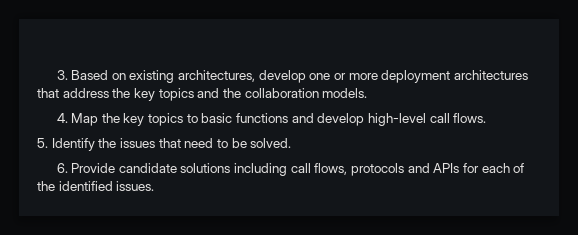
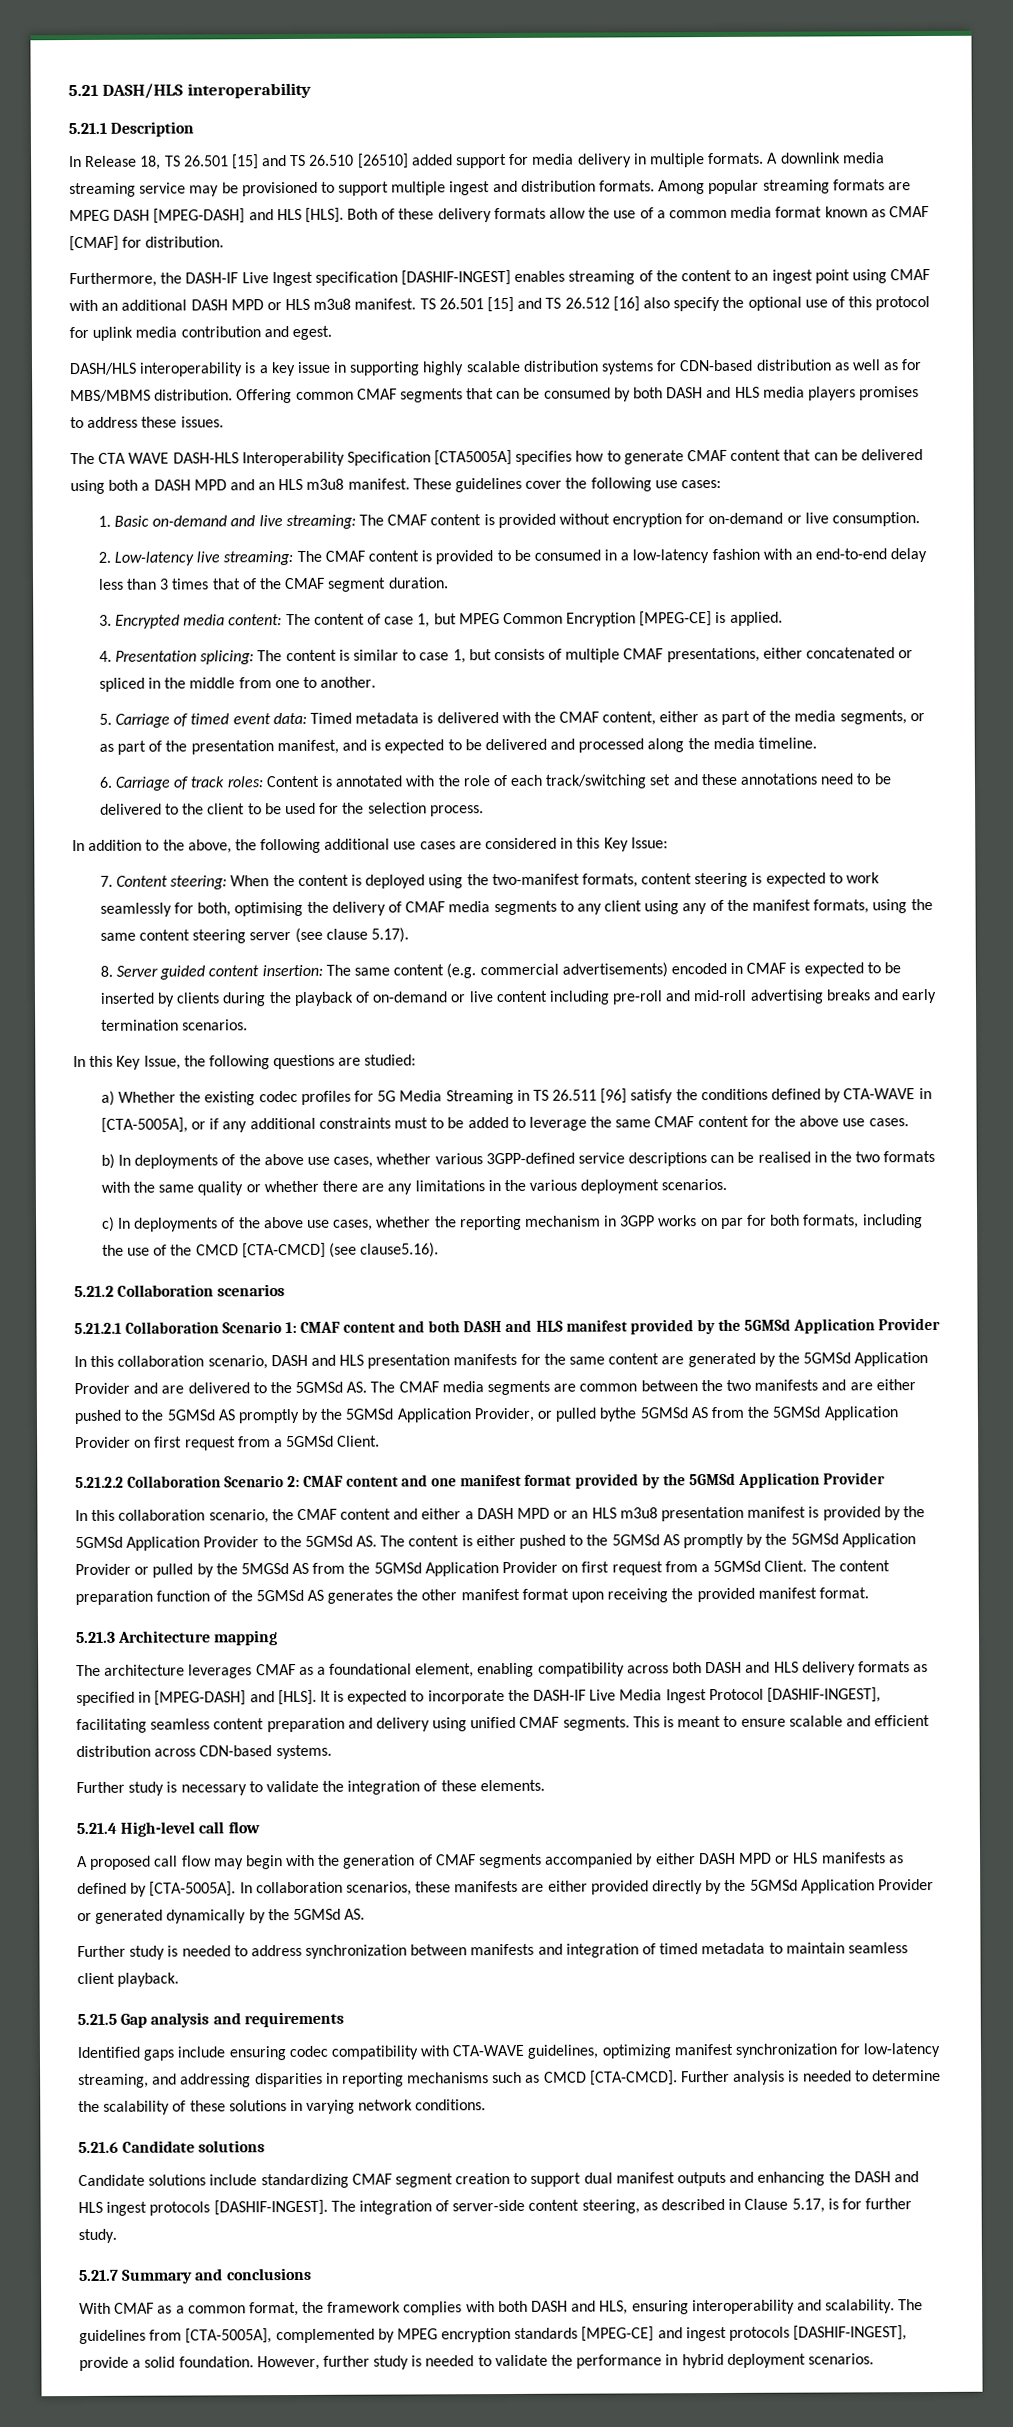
- 3. Based on existing architectures, develop one or more deployment architectures that address the key topics and the collaboration models.
- 4. Map the key topics to basic functions and develop high-level call flows.
- 5. Identify the issues that need to be solved.
- 6. Provide candidate solutions including call flows, protocols and APIs for each of the identified issues.
+ 5.21 DASH/HLS interoperability
+ 5.21.1 Description
+ In Release 18, TS 26.501 [15] and TS 26.510 [26510] added support for media delivery in multiple formats. A downlink media streaming service may be provisioned to support multiple ingest and distribution formats. Among popular streaming formats are MPEG DASH [MPEG-DASH] and HLS [HLS]. Both of these delivery formats allow the use of a common media format known as CMAF [CMAF] for distribution.
+ Furthermore, the DASH-IF Live Ingest specification [DASHIF-INGEST] enables streaming of the content to an ingest point using CMAF with an additional DASH MPD or HLS m3u8 manifest. TS 26.501 [15] and TS 26.512 [16] also specify the optional use of this protocol for uplink media contribution and egest.
+ DASH/HLS interoperability is a key issue in supporting highly scalable distribution systems for CDN-based distribution as well as for MBS/MBMS distribution. Offering common CMAF segments that can be consumed by both DASH and HLS media players promises to address these issues.
+ The CTA WAVE DASH-HLS Interoperability Specification [CTA5005A] specifies how to generate CMAF content that can be delivered using both a DASH MPD and an HLS m3u8 manifest. These guidelines cover the following use cases:
+ 1. Basic on-demand and live streaming: The CMAF content is provided without encryption for on-demand or live consumption.
+ 2. Low-latency live streaming: The CMAF content is provided to be consumed in a low-latency fashion with an end-to-end delay less than 3 times that of the CMAF segment duration.
+ 3. Encrypted media content: The content of case 1, but MPEG Common Encryption [MPEG-CE] is applied.
+ 4. Presentation splicing: The content is similar to case 1, but consists of multiple CMAF presentations, either concatenated or spliced in the middle from one to another.
+ 5. Carriage of timed event data: Timed metadata is delivered with the CMAF content, either as part of the media segments, or as part of the presentation manifest, and is expected to be delivered and processed along the media timeline.
+ 6. Carriage of track roles: Content is annotated with the role of each track/switching set and these annotations need to be delivered to the client to be used for the selection process.
+ In addition to the above, the following additional use cases are considered in this Key Issue:
+ 7. Content steering: When the content is deployed using the two-manifest formats, content steering is expected to work seamlessly for both, optimising the delivery of CMAF media segments to any client using any of the manifest formats, using the same content steering server (see clause 5.17).
+ 8. Server guided content insertion: The same content (e.g. commercial advertisements) encoded in CMAF is expected to be inserted by clients during the playback of on-demand or live content including pre-roll and mid-roll advertising breaks and early termination scenarios.
+ In this Key Issue, the following questions are studied:
+ a) Whether the existing codec profiles for 5G Media Streaming in TS 26.511 [96] satisfy the conditions defined by CTA-WAVE in [CTA-5005A], or if any additional constraints must to be added to leverage the same CMAF content for the above use cases.
+ b) In deployments of the above use cases, whether various 3GPP-defined service descriptions can be realised in the two formats with the same quality or whether there are any limitations in the various deployment scenarios.
+ c) In deployments of the above use cases, whether the reporting mechanism in 3GPP works on par for both formats, including the use of the CMCD [CTA-CMCD] (see clause5.16).
+ 5.21.2 Collaboration scenarios
+ 5.21.2.1 Collaboration Scenario 1: CMAF content and both DASH and HLS manifest provided by the 5GMSd Application Provider
+ In this collaboration scenario, DASH and HLS presentation manifests for the same content are generated by the 5GMSd Application Provider and are delivered to the 5GMSd AS. The CMAF media segments are common between the two manifests and are either pushed to the 5GMSd AS promptly by the 5GMSd Application Provider, or pulled bythe 5GMSd AS from the 5GMSd Application Provider on first request from a 5GMSd Client.
+ 5.21.2.2 Collaboration Scenario 2: CMAF content and one manifest format provided by the 5GMSd Application Provider
+ In this collaboration scenario, the CMAF content and either a DASH MPD or an HLS m3u8 presentation manifest is provided by the 5GMSd Application Provider to the 5GMSd AS. The content is either pushed to the 5GMSd AS promptly by the 5GMSd Application Provider or pulled by the 5MGSd AS from the 5GMSd Application Provider on first request from a 5GMSd Client. The content preparation function of the 5GMSd AS generates the other manifest format upon receiving the provided manifest format.
+ 5.21.3 Architecture mapping
+ The architecture leverages CMAF as a foundational element, enabling compatibility across both DASH and HLS delivery formats as specified in [MPEG-DASH] and [HLS]. It is expected to incorporate the DASH-IF Live Media Ingest Protocol [DASHIF-INGEST], facilitating seamless content preparation and delivery using unified CMAF segments. This is meant to ensure scalable and efficient distribution across CDN-based systems.
+ Further study is necessary to validate the integration of these elements.
+ 5.21.4 High-level call flow
+ A proposed call flow may begin with the generation of CMAF segments accompanied by either DASH MPD or HLS manifests as defined by [CTA-5005A]. In collaboration scenarios, these manifests are either provided directly by the 5GMSd Application Provider or generated dynamically by the 5GMSd AS.
+ Further study is needed to address synchronization between manifests and integration of timed metadata to maintain seamless client playback.
+ 5.21.5 Gap analysis and requirements
+ Identified gaps include ensuring codec compatibility with CTA-WAVE guidelines, optimizing manifest synchronization for low-latency streaming, and addressing disparities in reporting mechanisms such as CMCD [CTA-CMCD]. Further analysis is needed to determine the scalability of these solutions in varying network conditions.
+ 5.21.6 Candidate solutions
+ Candidate solutions include standardizing CMAF segment creation to support dual manifest outputs and enhancing the DASH and HLS ingest protocols [DASHIF-INGEST]. The integration of server-side content steering, as described in Clause 5.17, is for further study.
+ 5.21.7 Summary and conclusions
+ With CMAF as a common format, the framework complies with both DASH and HLS, ensuring interoperability and scalability. The guidelines from [CTA-5005A], complemented by MPEG encryption standards [MPEG-CE] and ingest protocols [DASHIF-INGEST], provide a solid foundation. However, further study is needed to validate the performance in hybrid deployment scenarios.

